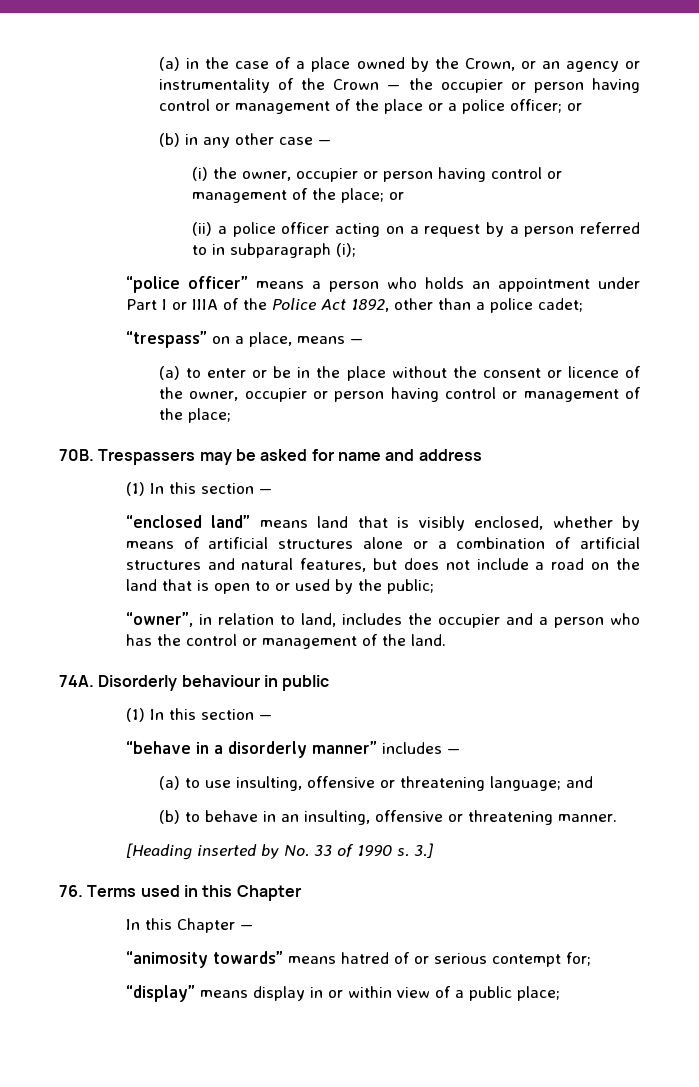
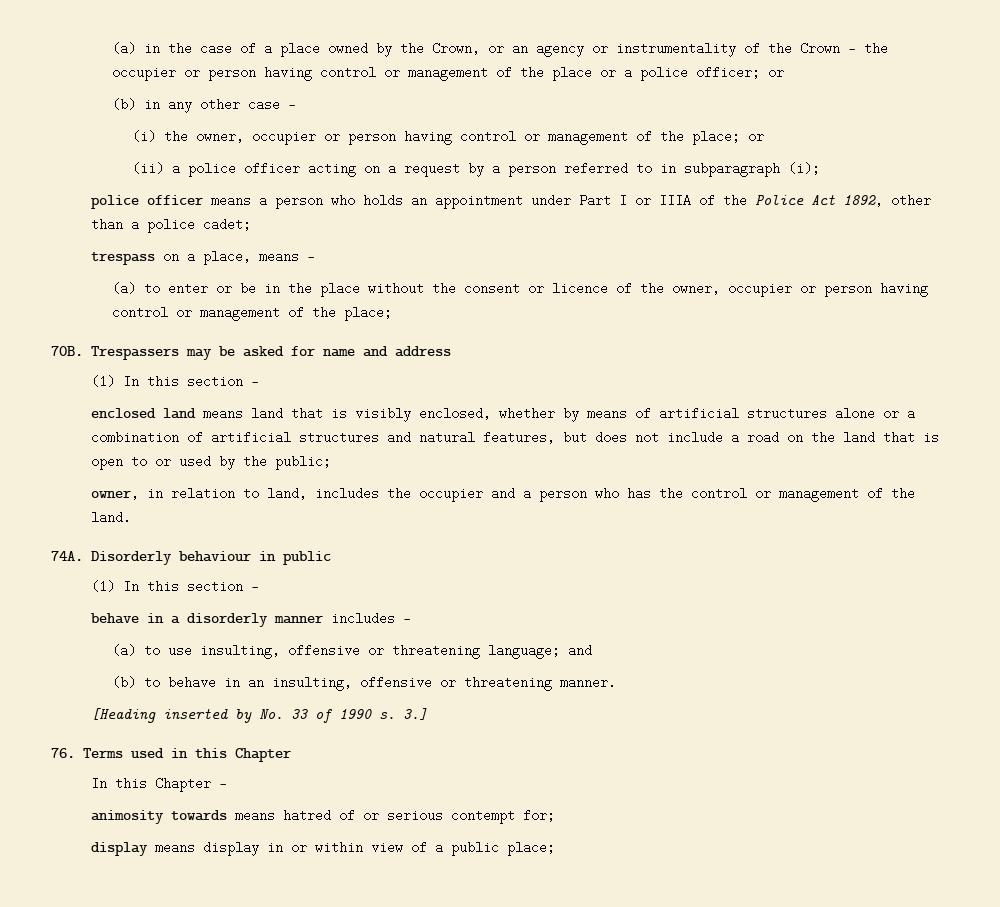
- “police officer” means a person who holds an appointment under Part I or IIIA of the Police Act 1892, other than a police cadet;
+ police officer means a person who holds an appointment under Part I or IIIA of the Police Act 1892, other than a police cadet;
- “trespass” on a place, means —
+ trespass on a place, means —
- “enclosed land” means land that is visibly enclosed, whether by means of artificial structures alone or a combination of artificial structures and natural features, but does not include a road on the land that is open to or used by the public;
+ enclosed land means land that is visibly enclosed, whether by means of artificial structures alone or a combination of artificial structures and natural features, but does not include a road on the land that is open to or used by the public;
- “owner”, in relation to land, includes the occupier and a person who has the control or management of the land.
+ owner, in relation to land, includes the occupier and a person who has the control or management of the land.
- “behave in a disorderly manner” includes —
+ behave in a disorderly manner includes —
- “animosity towards” means hatred of or serious contempt for;
+ animosity towards means hatred of or serious contempt for;
- “display” means display in or within view of a public place;
+ display means display in or within view of a public place;

